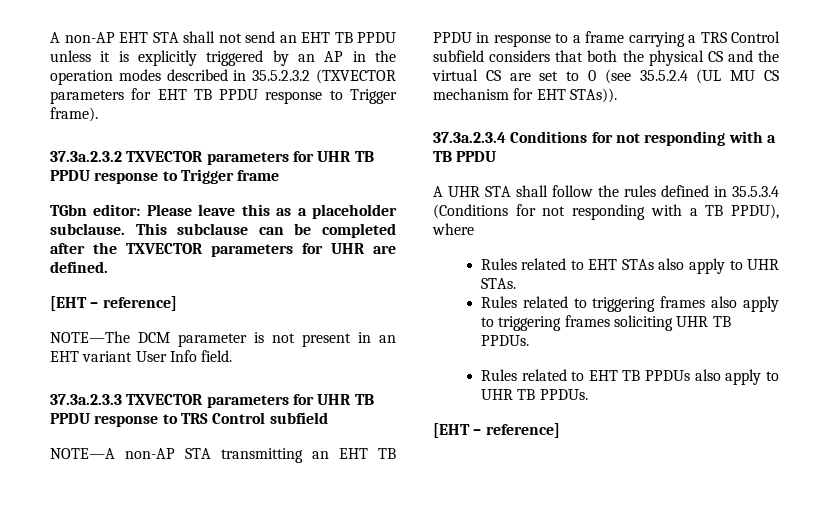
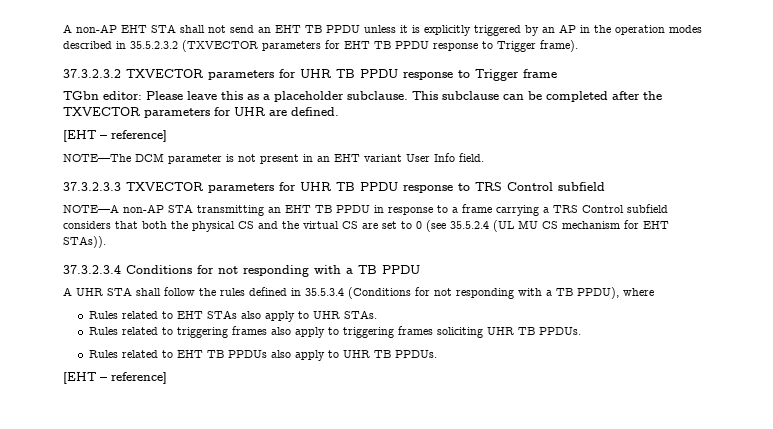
- 37.3a.2.3.2 TXVECTOR parameters for UHR TB PPDU response to Trigger frame
+ 37.3.2.3.2 TXVECTOR parameters for UHR TB PPDU response to Trigger frame
- 37.3a.2.3.3 TXVECTOR parameters for UHR TB PPDU response to TRS Control subfield
+ 37.3.2.3.3 TXVECTOR parameters for UHR TB PPDU response to TRS Control subfield
- 37.3a.2.3.4 Conditions for not responding with a TB PPDU
+ 37.3.2.3.4 Conditions for not responding with a TB PPDU

